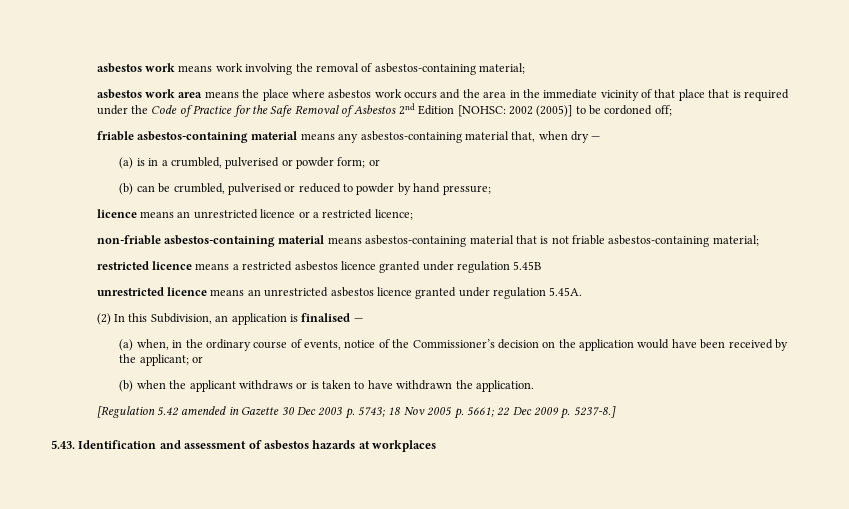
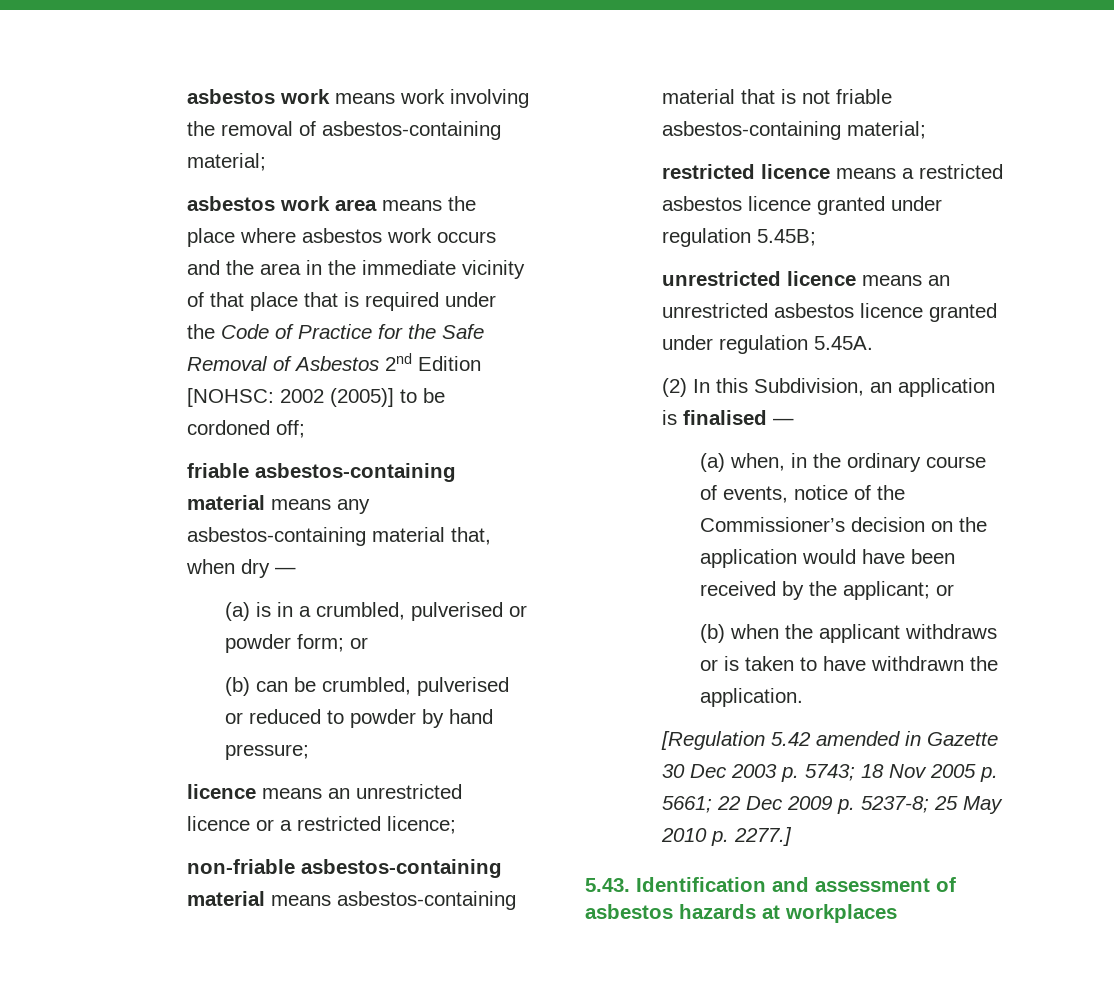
- restricted licence means a restricted asbestos licence granted under regulation 5.45B
+ restricted licence means a restricted asbestos licence granted under regulation 5.45B;
- [Regulation 5.42 amended in Gazette 30 Dec 2003 p. 5743; 18 Nov 2005 p. 5661; 22 Dec 2009 p. 5237-8.]
+ [Regulation 5.42 amended in Gazette 30 Dec 2003 p. 5743; 18 Nov 2005 p. 5661; 22 Dec 2009 p. 5237-8; 25 May 2010 p. 2277.]

